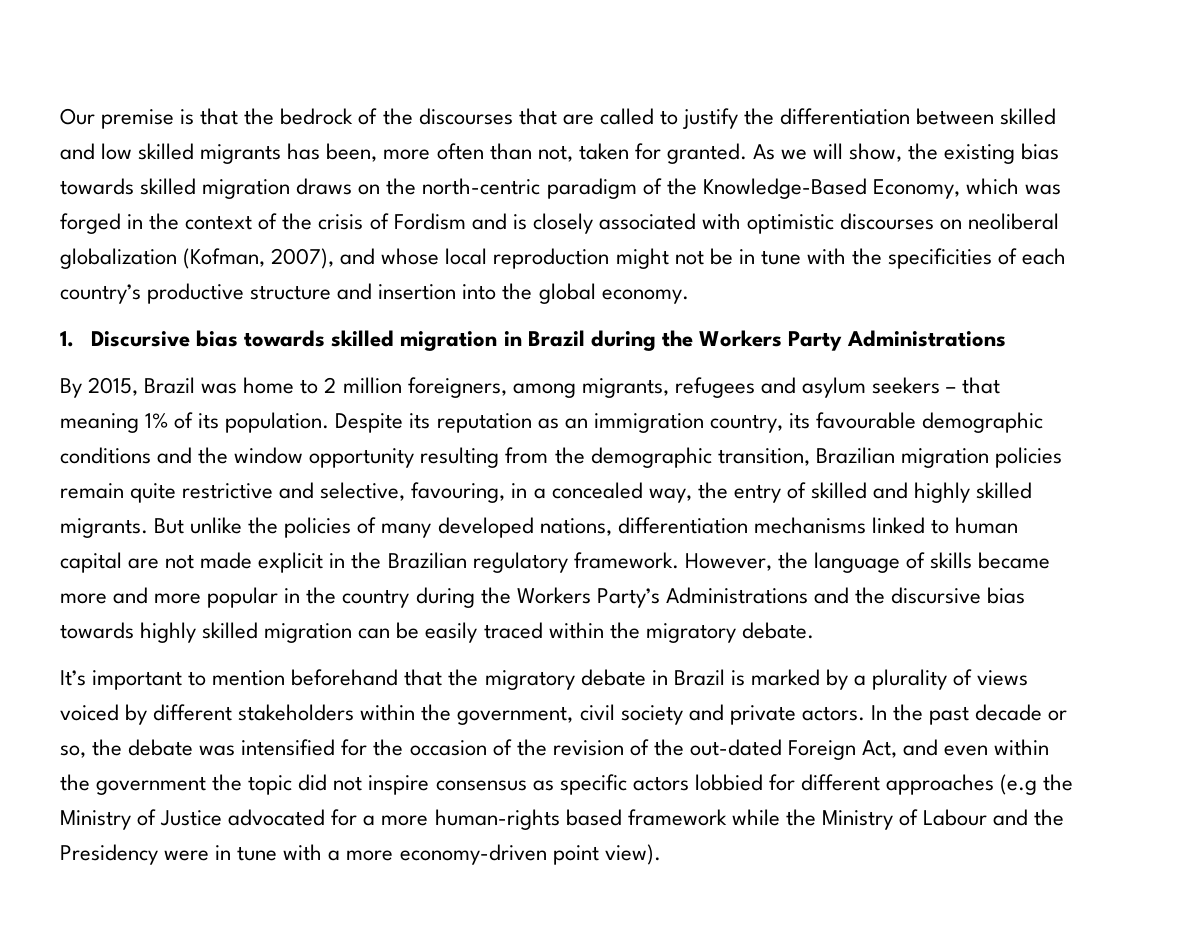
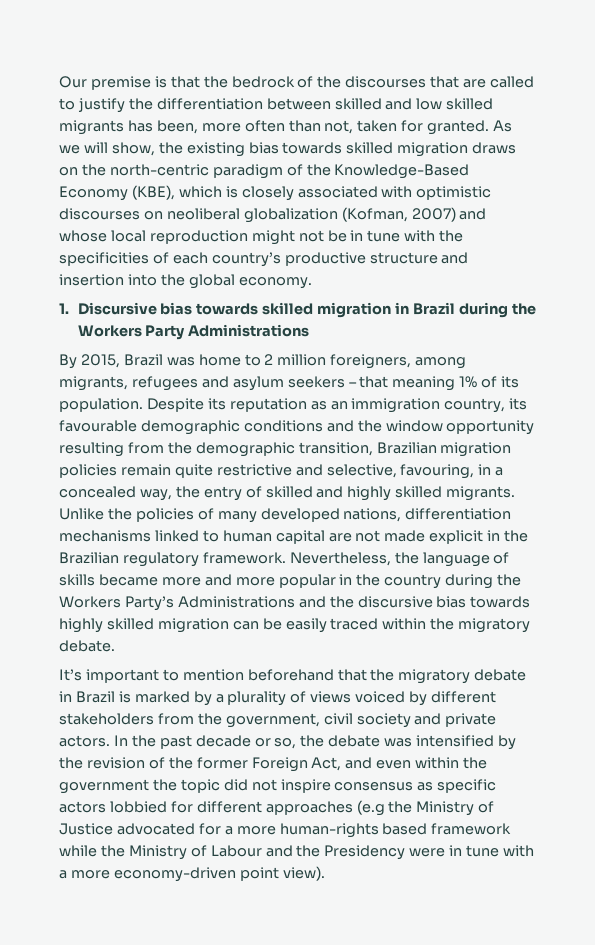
- As we will show, the existing bias towards skilled migration draws on the north-centric paradigm of the Knowledge-Based Economy, which was forged in the context of the crisis of Fordism and is closely associated with optimistic discourses on neoliberal globalization (Kofman, 2007), and whose local reproduction might not be in tune with the specificities of each country’s productive structure and insertion into the global economy.
+ As we will show, the existing bias towards skilled migration draws on the north-centric paradigm of the Knowledge-Based Economy (KBE), which is closely associated with optimistic discourses on neoliberal globalization (Kofman, 2007) and whose local reproduction might not be in tune with the specificities of each country’s productive structure and insertion into the global economy.
- But unlike the policies of many developed nations, differentiation mechanisms linked to human capital are not made explicit in the Brazilian regulatory framework.
+ Unlike the policies of many developed nations, differentiation mechanisms linked to human capital are not made explicit in the Brazilian regulatory framework.
- However, the language of skills became more and more popular in the country during the Workers Party’s Administrations and the discursive bias towards highly skilled migration can be easily traced within the migratory debate.
+ Nevertheless, the language of skills became more and more popular in the country during the Workers Party’s Administrations and the discursive bias towards highly skilled migration can be easily traced within the migratory debate.
- It’s important to mention beforehand that the migratory debate in Brazil is marked by a plurality of views voiced by different stakeholders within the government, civil society and private actors.
+ It’s important to mention beforehand that the migratory debate in Brazil is marked by a plurality of views voiced by different stakeholders from the government, civil society and private actors.
- In the past decade or so, the debate was intensified for the occasion of the revision of the out-dated Foreign Act, and even within the government the topic did not inspire consensus as specific actors lobbied for different approaches (e.g the Ministry of Justice advocated for a more human-rights based framework while the Ministry of Labour and the Presidency were in tune with a more economy-driven point view).
+ In the past decade or so, the debate was intensified by the revision of the former Foreign Act, and even within the government the topic did not inspire consensus as specific actors lobbied for different approaches (e.g the Ministry of Justice advocated for a more human-rights based framework while the Ministry of Labour and the Presidency were in tune with a more economy-driven point view).

